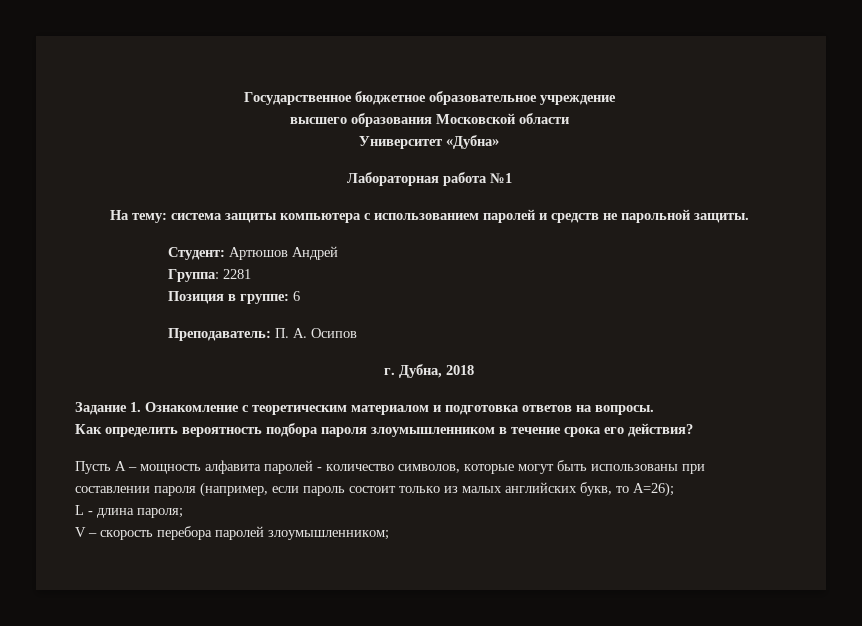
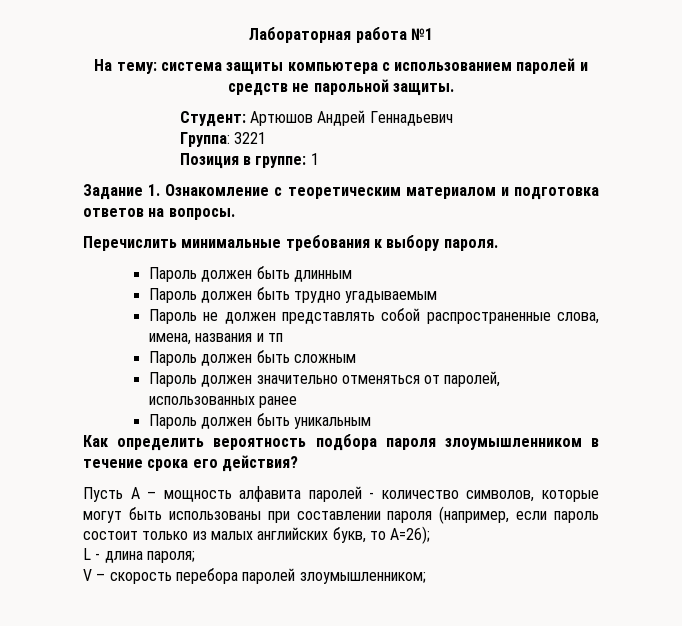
- Государственное бюджетное образовательное учреждение
- высшего образования Московской области
- Университет «Дубна»
- Студент: Артюшов Андрей
+ Студент: Артюшов Андрей Геннадьевич
- Группа: 2281
+ Группа: 3221
- Позиция в группе: 6
- Преподаватель: П. А. Осипов
- г. Дубна, 2018
+ Позиция в группе: 1
+ Перечислить минимальные требования к выбору пароля.
+ Пароль должен быть длинным
+ Пароль должен быть трудно угадываемым
+ Пароль не должен представлять собой распространенные слова, имена, названия и тп
+ Пароль должен быть сложным
+ Пароль должен значительно отменяться от паролей, использованных ранее
+ Пароль должен быть уникальным

